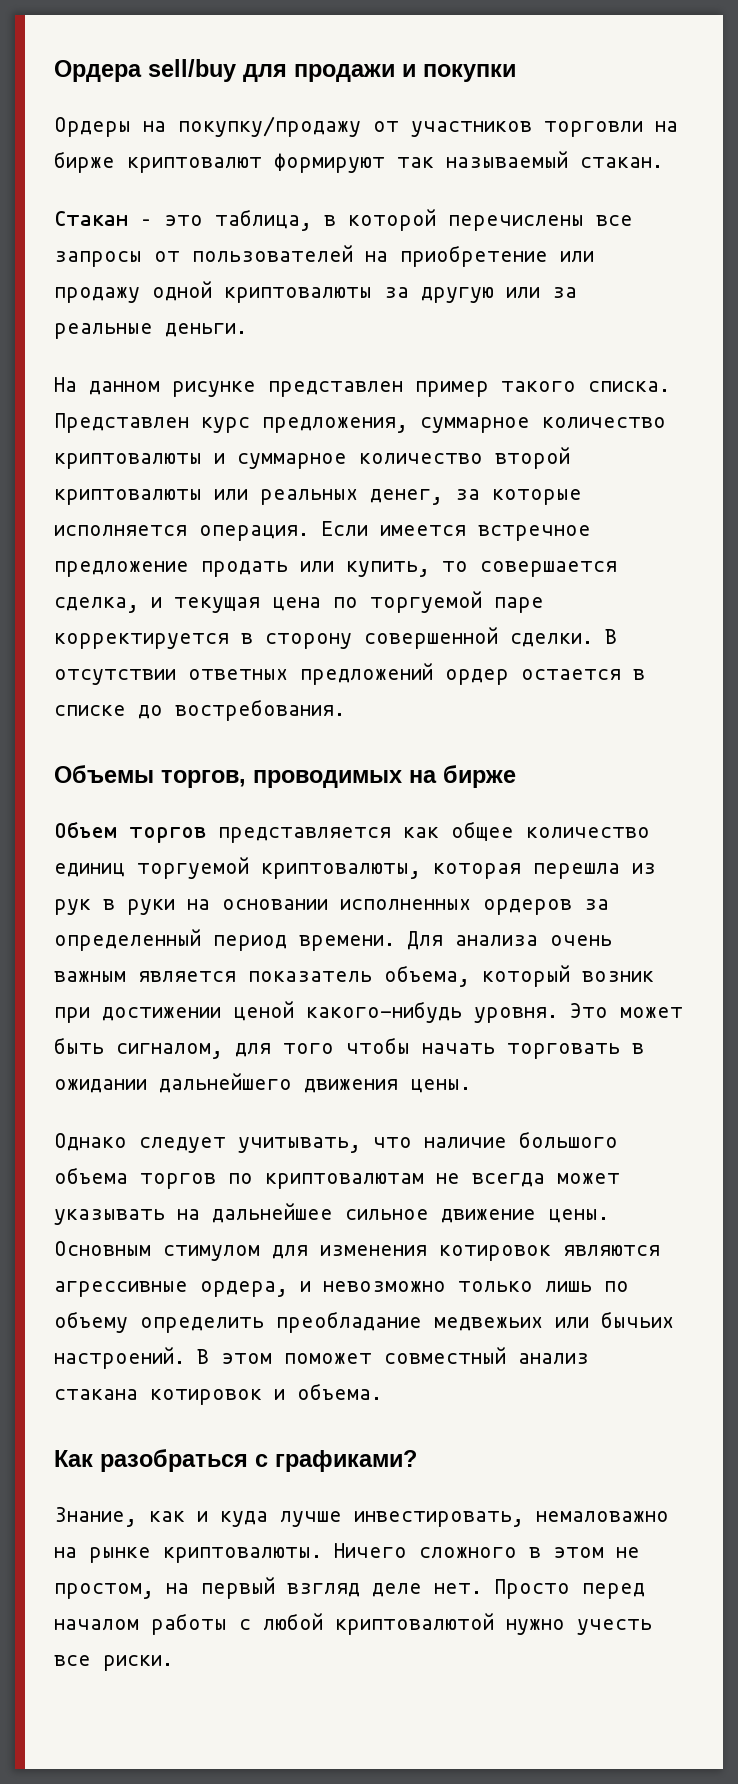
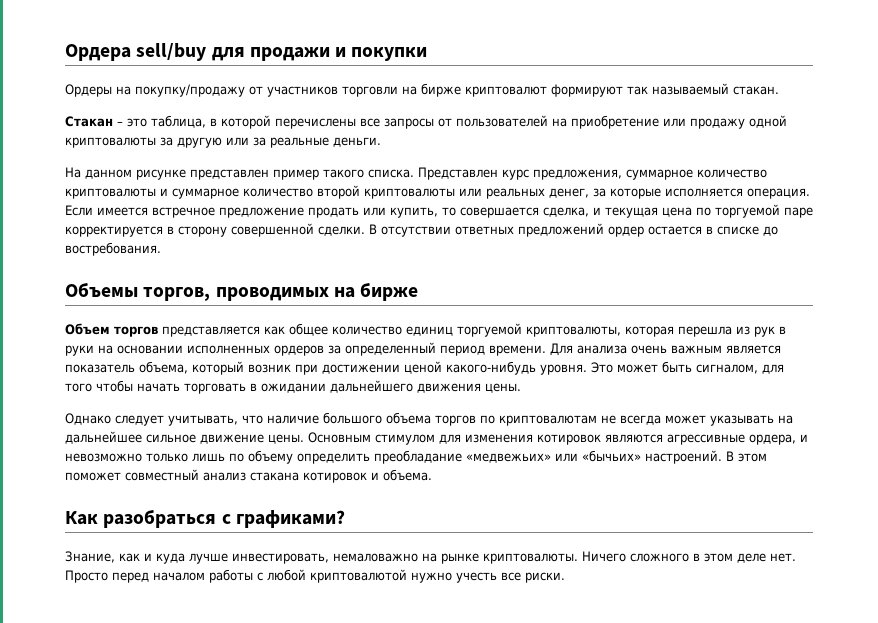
- Основным стимулом для изменения котировок являются агрессивные ордера, и невозможно только лишь по объему определить преобладание медвежьих или бычьих настроений.
+ Основным стимулом для изменения котировок являются агрессивные ордера, и невозможно только лишь по объему определить преобладание «медвежьих» или «бычьих» настроений.
- Ничего сложного в этом не простом, на первый взгляд деле нет.
+ Ничего сложного в этом деле нет.

